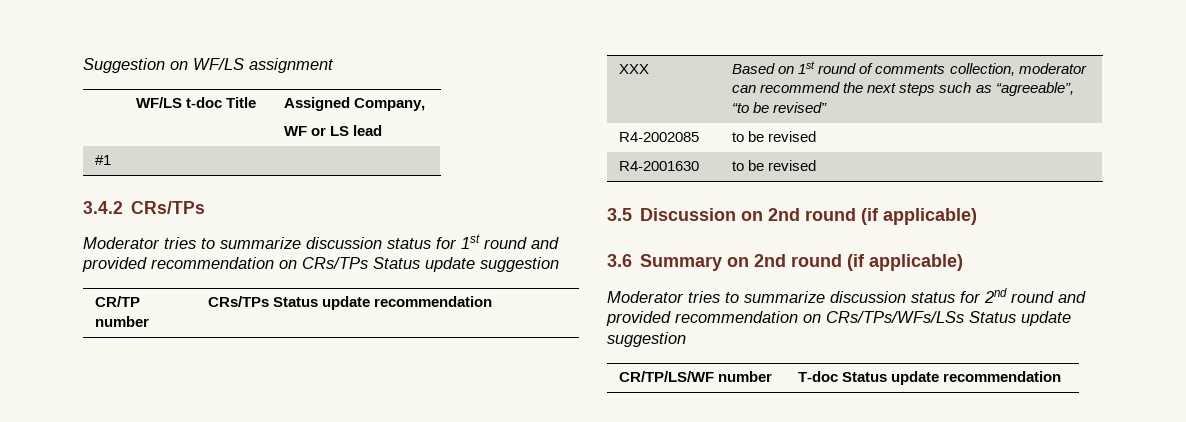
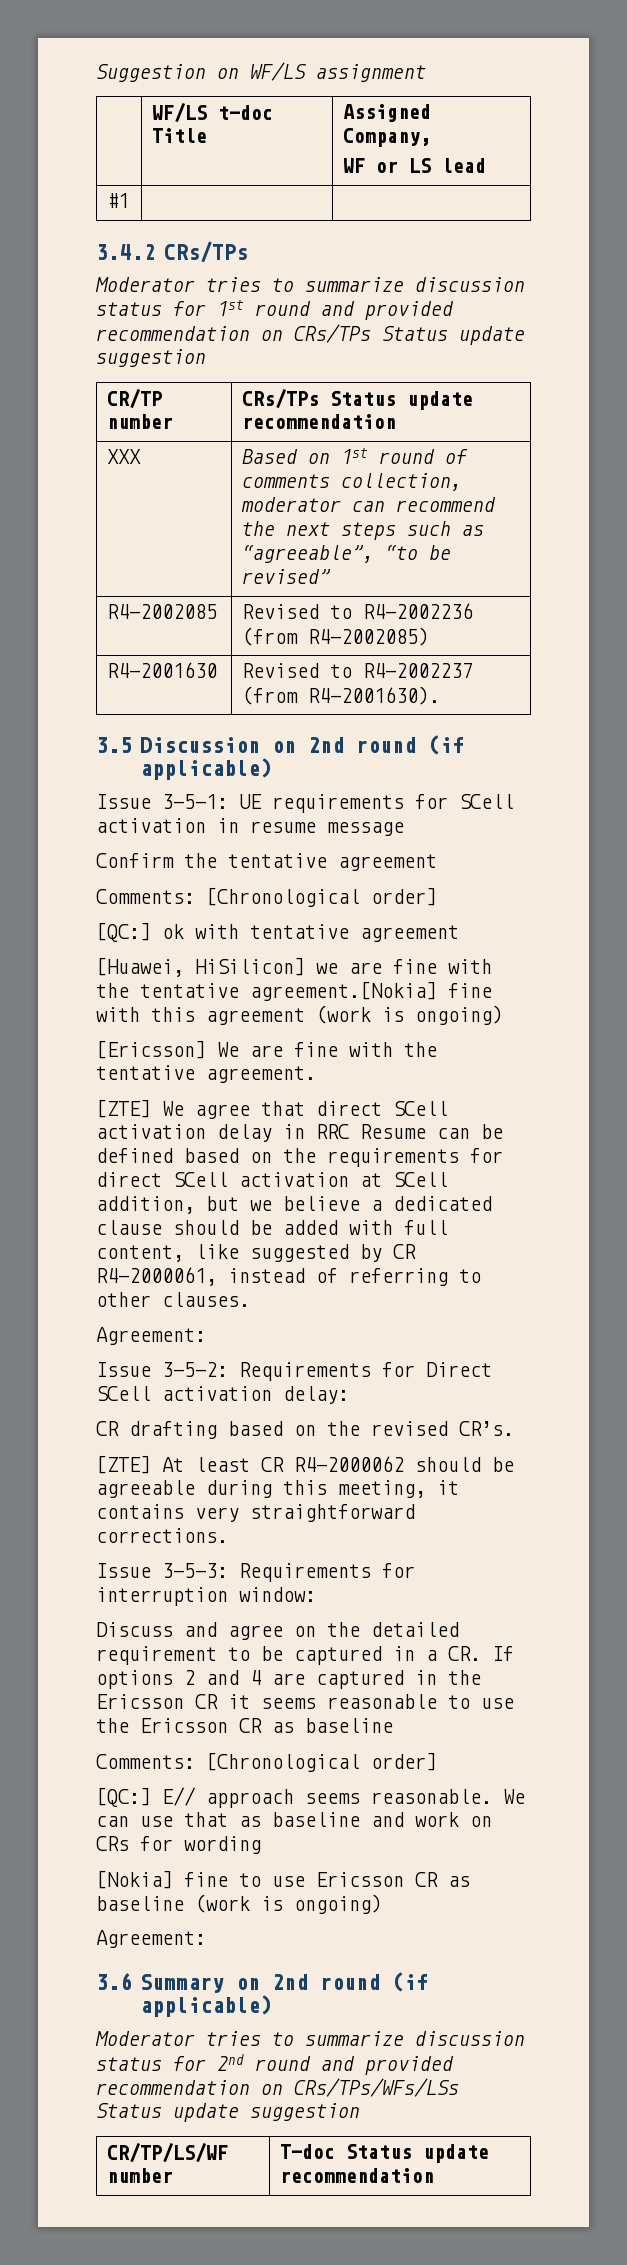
- R4-2002085 | to be revised
- R4-2001630 | to be revised
+ R4-2002085 | Revised to R4-2002236 (from R4-2002085)
+ R4-2001630 | Revised to R4-2002237 (from R4-2001630).
+ Issue 3-5-1: UE requirements for SCell activation in resume message
+ Confirm the tentative agreement
+ Comments: [Chronological order]
+ [QC:] ok with tentative agreement
+ [Huawei, HiSilicon] we are fine with the tentative agreement.[Nokia] fine with this agreement (work is ongoing)
+ [Ericsson] We are fine with the tentative agreement.
+ [ZTE] We agree that direct SCell activation delay in RRC Resume can be defined based on the requirements for direct SCell activation at SCell addition, but we believe a dedicated clause should be added with full content, like suggested by CR R4-2000061, instead of referring to other clauses.
+ Agreement:
+ Issue 3-5-2: Requirements for Direct SCell activation delay:
+ CR drafting based on the revised CR’s.
+ [ZTE] At least CR R4-2000062 should be agreeable during this meeting, it contains very straightforward corrections.
+ Issue 3-5-3: Requirements for interruption window:
+ Discuss and agree on the detailed requirement to be captured in a CR. If options 2 and 4 are captured in the Ericsson CR it seems reasonable to use the Ericsson CR as baseline
+ Comments: [Chronological order]
+ [QC:] E// approach seems reasonable. We can use that as baseline and work on CRs for wording
+ [Nokia] fine to use Ericsson CR as baseline (work is ongoing)
+ Agreement:

